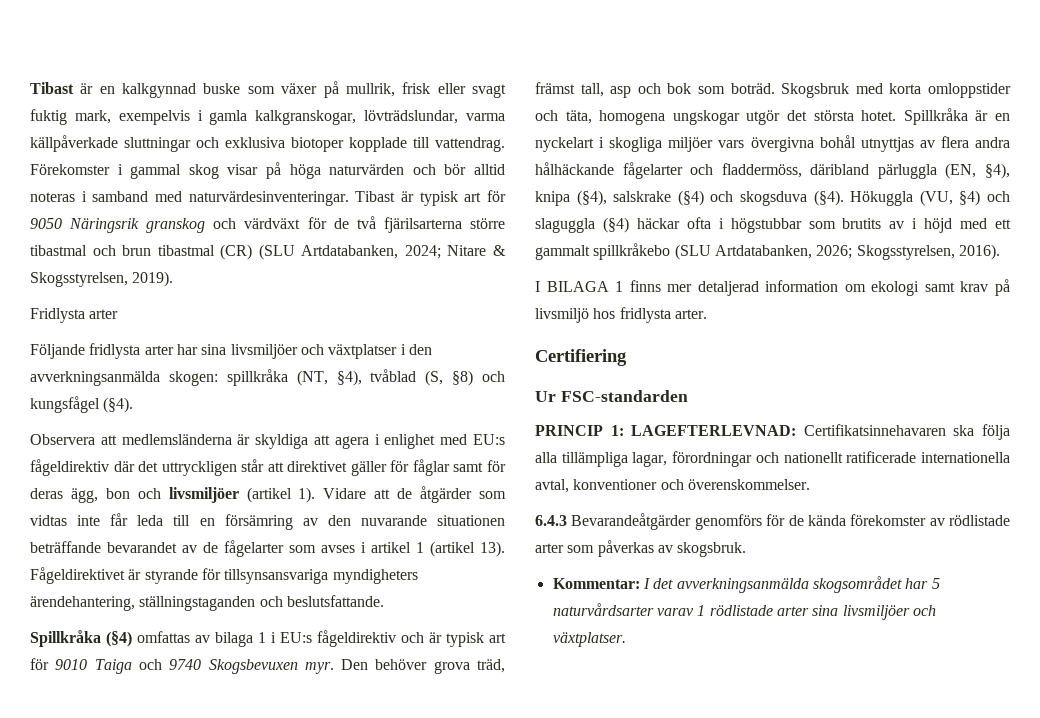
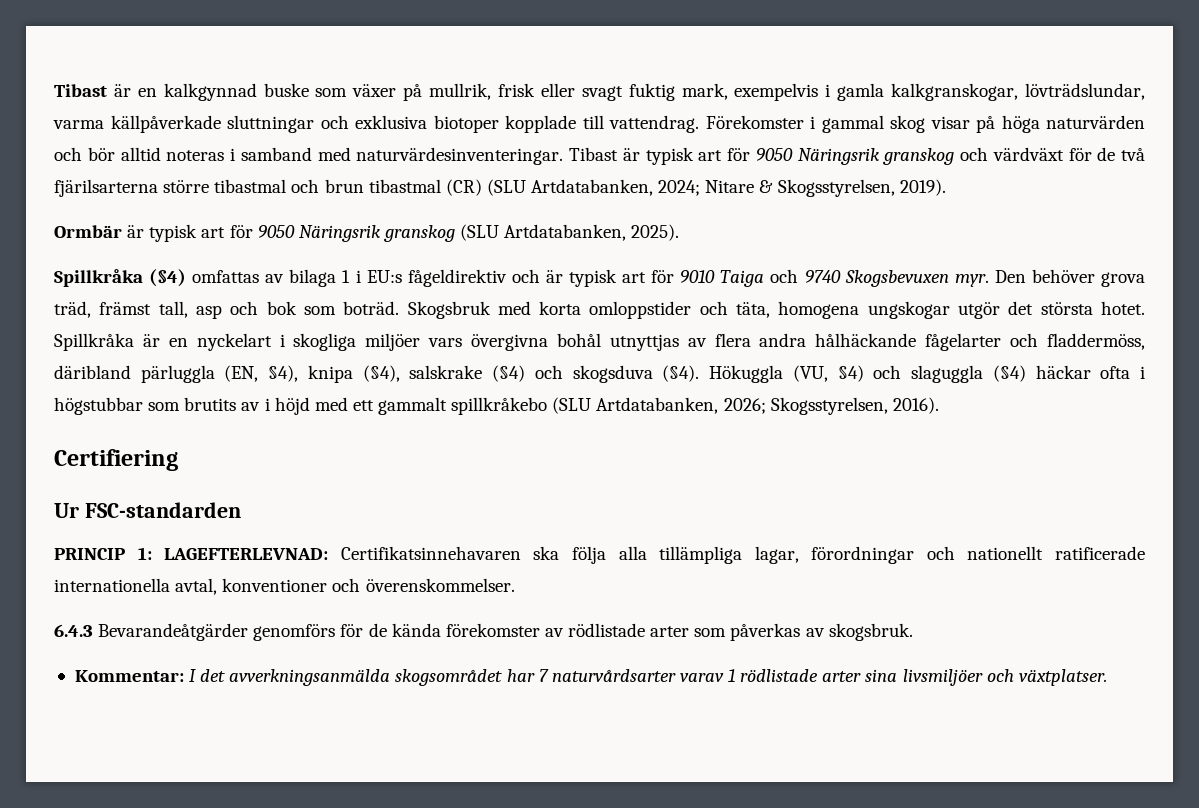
- Fridlysta arter
- Följande fridlysta arter har sina livsmiljöer och växtplatser i den avverkningsanmälda skogen: spillkråka (NT, §4), tvåblad (S, §8) och kungsfågel (§4).
- Observera att medlemsländerna är skyldiga att agera i enlighet med EU:s fågeldirektiv där det uttryckligen står att direktivet gäller för fåglar samt för deras ägg, bon och livsmiljöer (artikel 1). Vidare att de åtgärder som vidtas inte får leda till en försämring av den nuvarande situationen beträffande bevarandet av de fågelarter som avses i artikel 1 (artikel 13). Fågeldirektivet är styrande för tillsynsansvariga myndigheters ärendehantering, ställningstaganden och beslutsfattande.
+ Ormbär är typisk art för 9050 Näringsrik granskog (SLU Artdatabanken, 2025).
- I BILAGA 1 finns mer detaljerad information om ekologi samt krav på livsmiljö hos fridlysta arter.
- Kommentar: I det avverkningsanmälda skogsområdet har 5 naturvårdsarter varav 1 rödlistade arter sina livsmiljöer och växtplatser.
+ Kommentar: I det avverkningsanmälda skogsområdet har 7 naturvårdsarter varav 1 rödlistade arter sina livsmiljöer och växtplatser.

